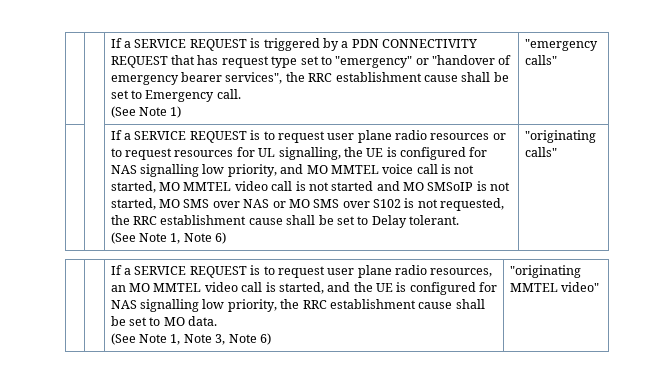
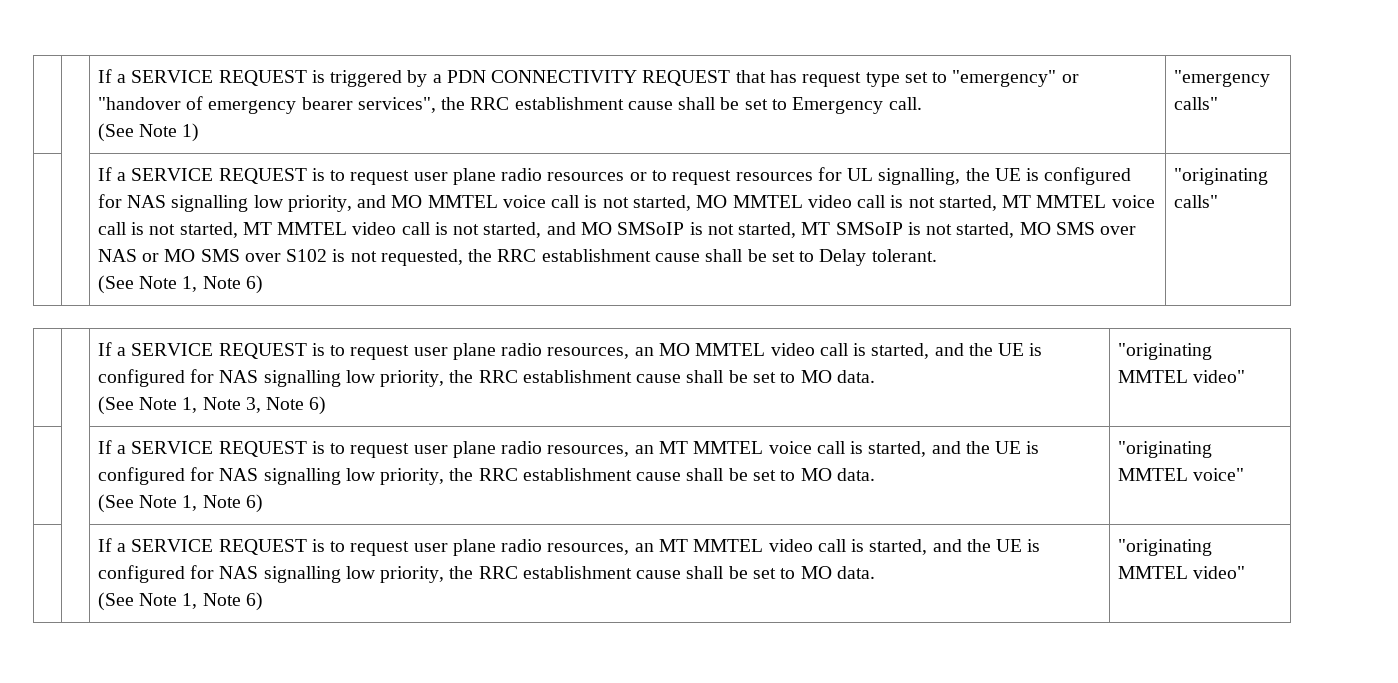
- If a SERVICE REQUEST is to request user plane radio resources or to request resources for UL signalling, the UE is configured for NAS signalling low priority, and MO MMTEL voice call is not started, MO MMTEL video call is not started and MO SMSoIP is not started, MO SMS over NAS or MO SMS over S102 is not requested, the RRC establishment cause shall be set to Delay tolerant.
+ If a SERVICE REQUEST is to request user plane radio resources or to request resources for UL signalling, the UE is configured for NAS signalling low priority, and MO MMTEL voice call is not started, MO MMTEL video call is not started, MT MMTEL voice call is not started, MT MMTEL video call is not started, and MO SMSoIP is not started, MT SMSoIP is not started, MO SMS over NAS or MO SMS over S102 is not requested, the RRC establishment cause shall be set to Delay tolerant.
+ If a SERVICE REQUEST is to request user plane radio resources, an MT MMTEL voice call is started, and the UE is configured for NAS signalling low priority, the RRC establishment cause shall be set to MO data.
+ (See Note 1, Note 6) | "originating MMTEL voice"
+ | | If a SERVICE REQUEST is to request user plane radio resources, an MT MMTEL video call is started, and the UE is configured for NAS signalling low priority, the RRC establishment cause shall be set to MO data.
+ (See Note 1, Note 6) | "originating MMTEL video"

